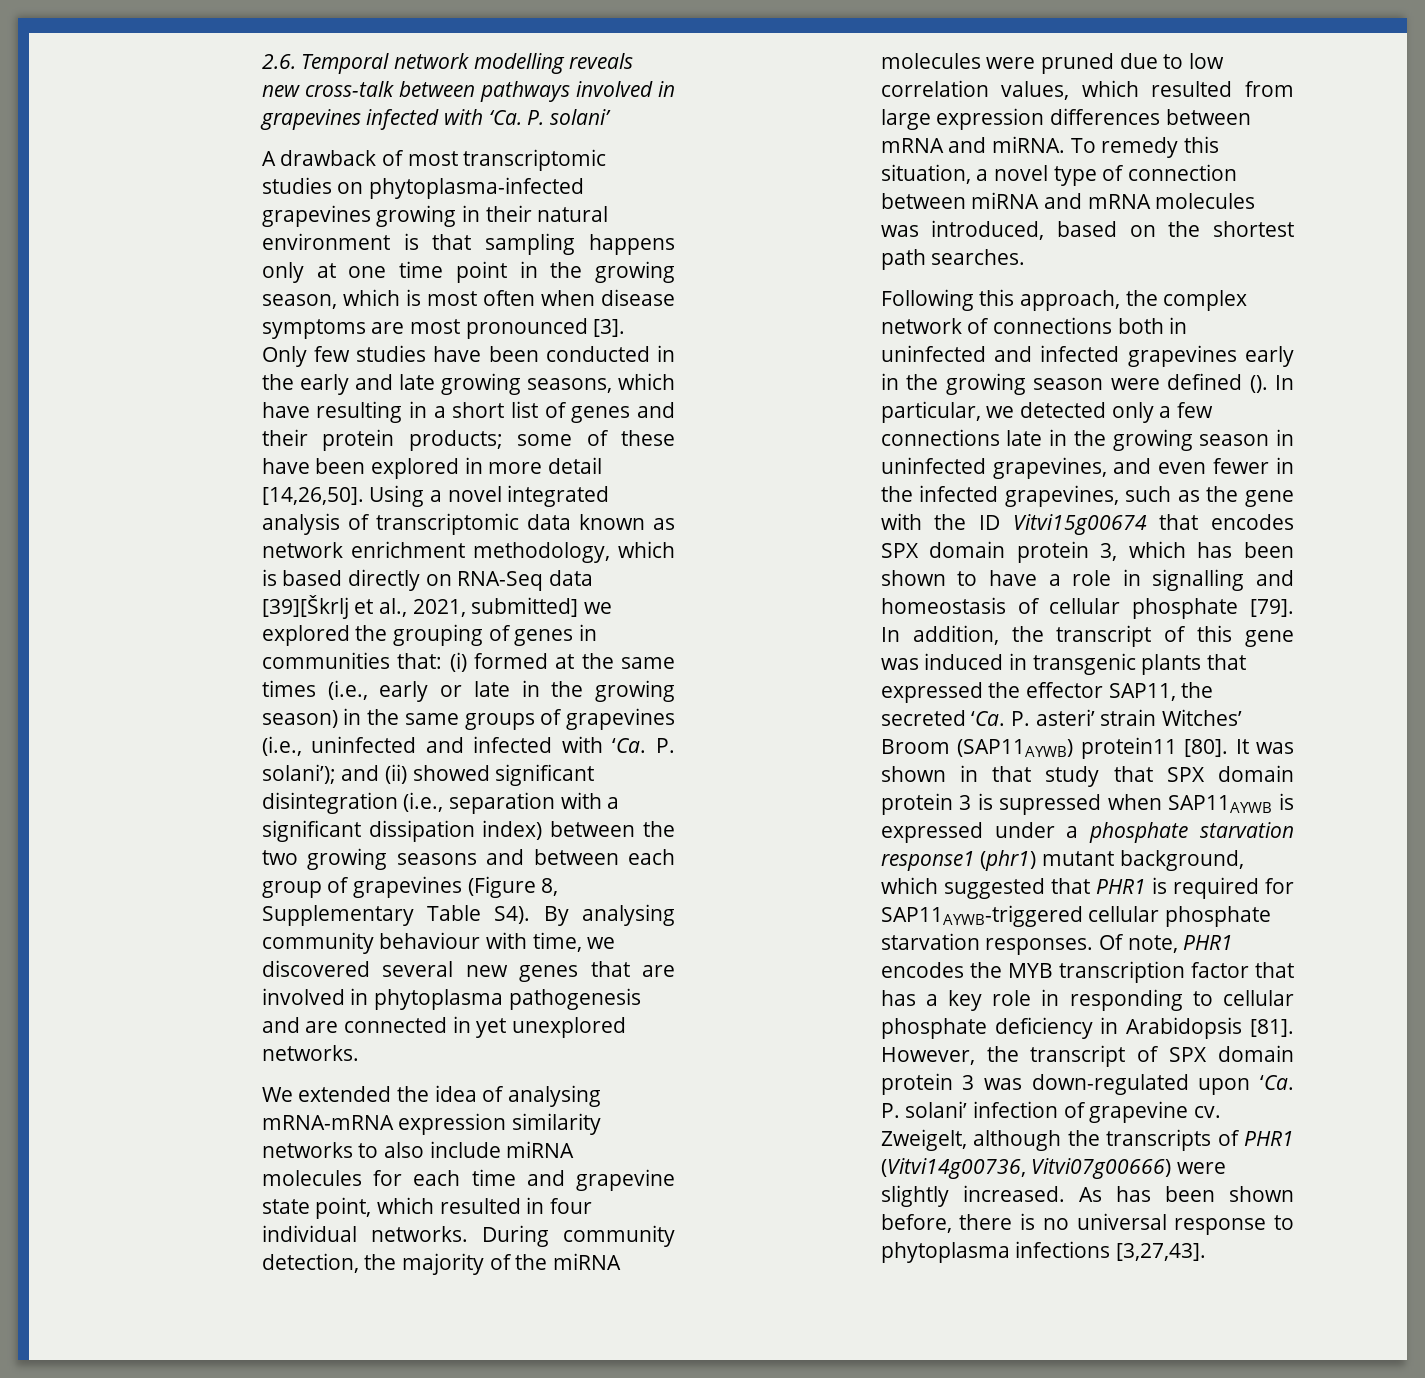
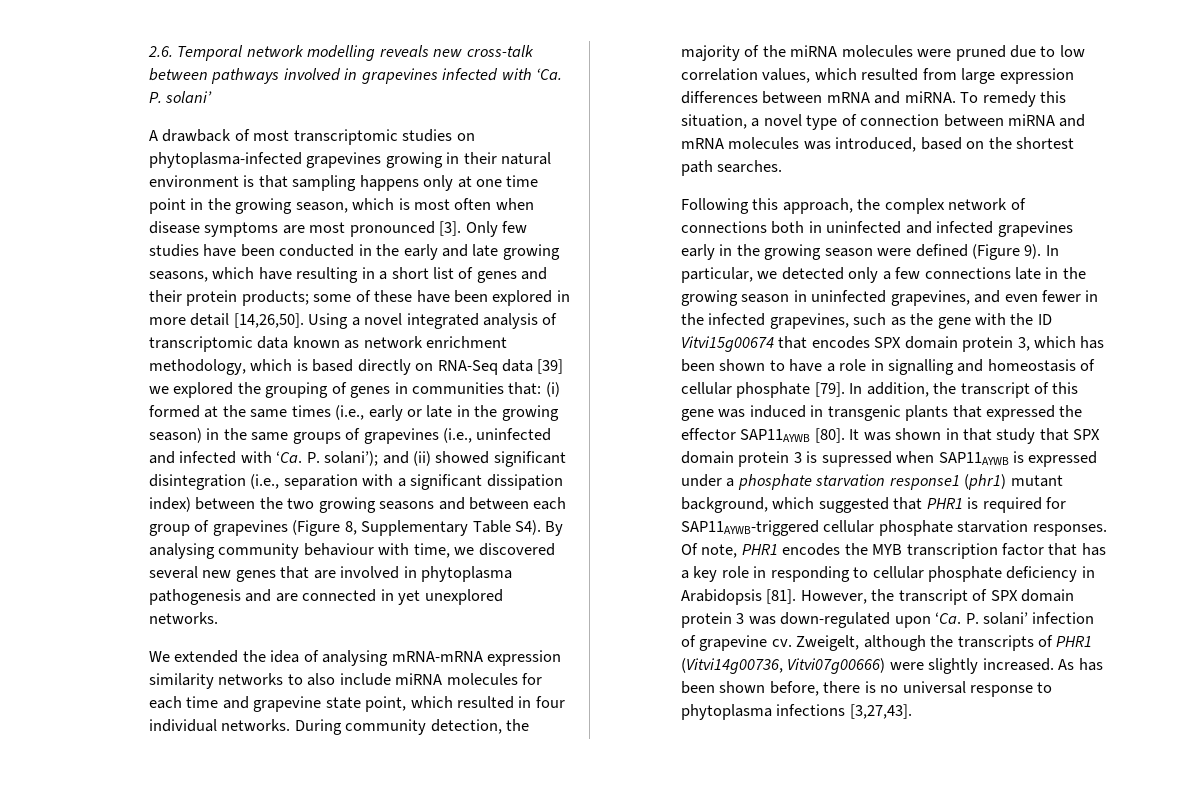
- Using a novel integrated analysis of transcriptomic data known as network enrichment methodology, which is based directly on RNA-Seq data [39][Škrlj et al., 2021, submitted] we explored the grouping of genes in communities that:
+ Using a novel integrated analysis of transcriptomic data known as network enrichment methodology, which is based directly on RNA-Seq data [39] we explored the grouping of genes in communities that:
- Following this approach, the complex network of connections both in uninfected and infected grapevines early in the growing season were defined ().
+ Following this approach, the complex network of connections both in uninfected and infected grapevines early in the growing season were defined (Figure 9).
- In addition, the transcript of this gene was induced in transgenic plants that expressed the effector SAP11, the secreted ‘Ca. P. asteri’ strain Witches’ Broom (SAP11AYWB) protein11 [80].
+ In addition, the transcript of this gene was induced in transgenic plants that expressed the effector SAP11AYWB [80].

